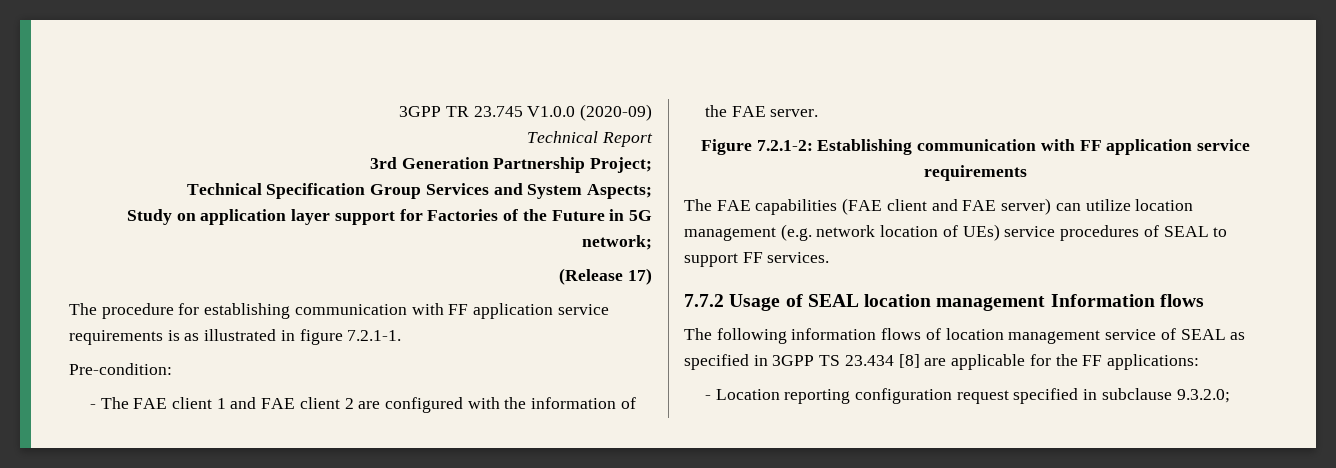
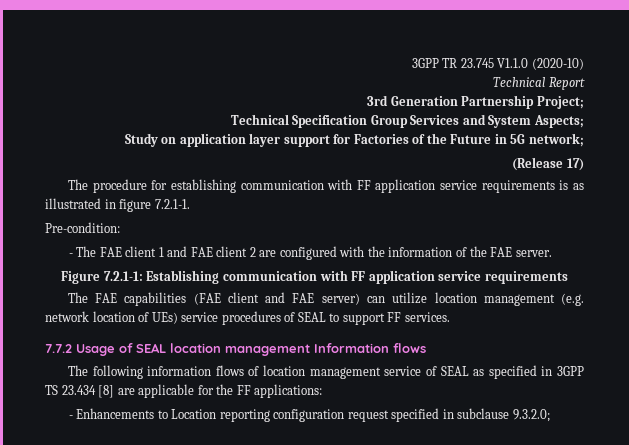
- 3GPP TR 23.745 V1.0.0 (2020-09)
+ 3GPP TR 23.745 V1.1.0 (2020-10)
- Figure 7.2.1-2: Establishing communication with FF application service requirements
+ Figure 7.2.1-1: Establishing communication with FF application service requirements
- - Location reporting configuration request specified in subclause 9.3.2.0;
+ - Enhancements to Location reporting configuration request specified in subclause 9.3.2.0;

